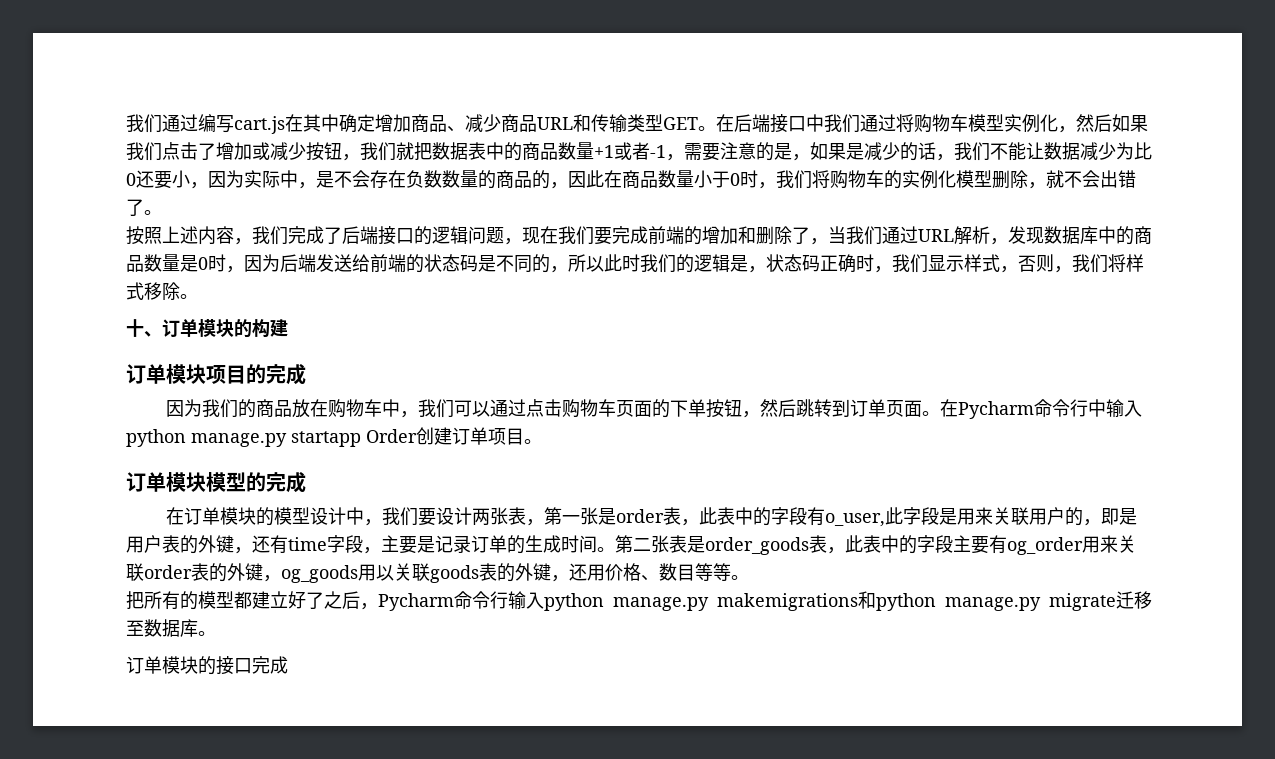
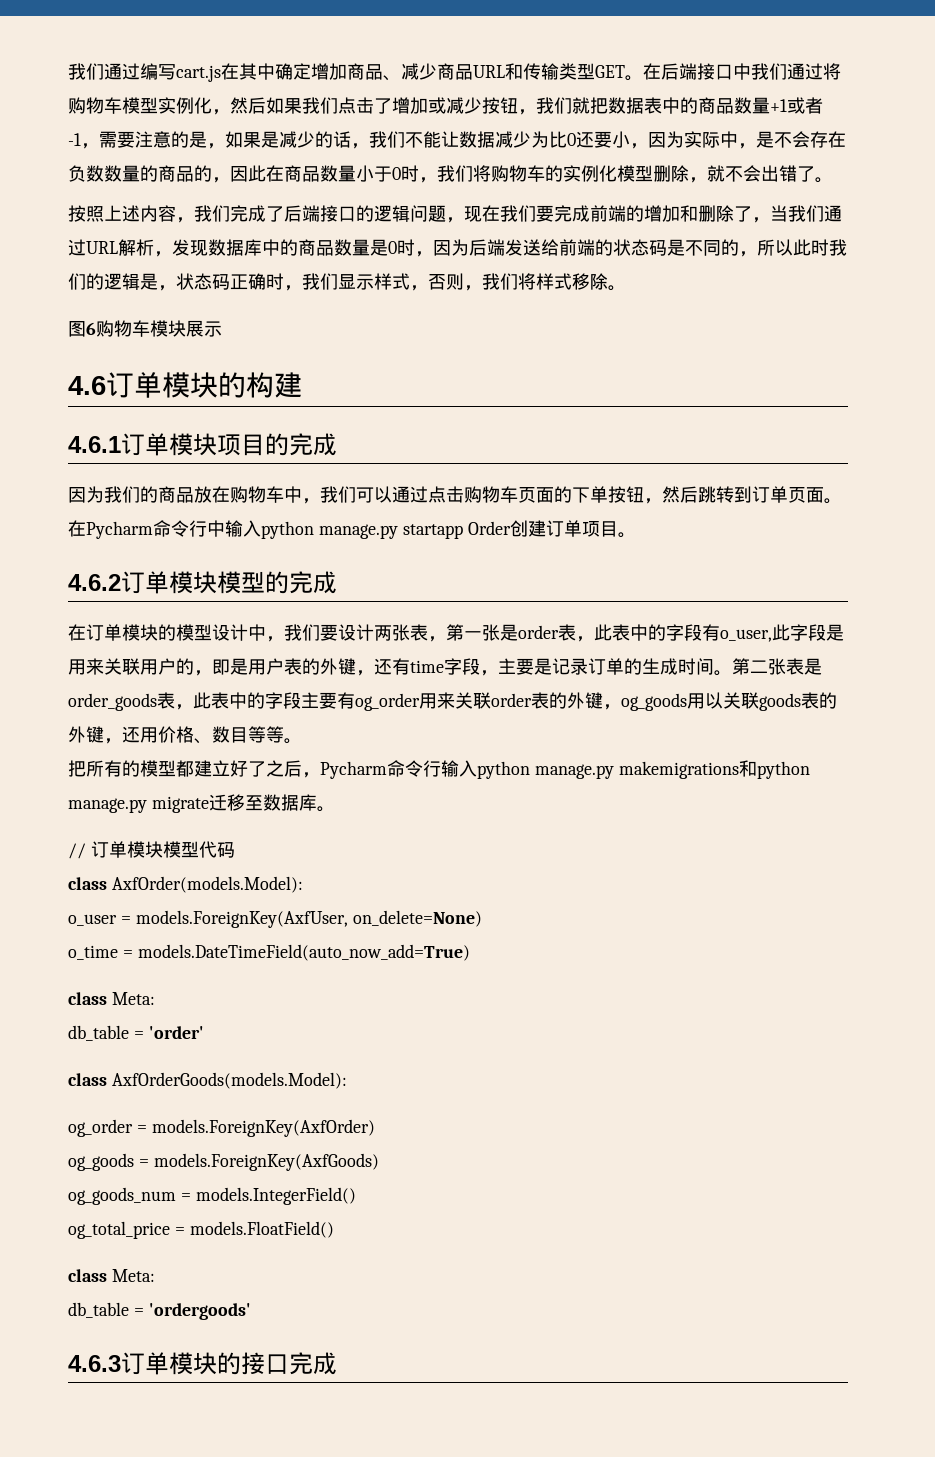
- 十、订单模块的构建
+ 图6购物车模块展示
+ 4.6订单模块的构建
- 订单模块项目的完成
+ 4.6.1订单模块项目的完成
- 订单模块模型的完成
+ 4.6.2订单模块模型的完成
- 订单模块的接口完成
+ // 订单模块模型代码
+ class AxfOrder(models.Model):
+ o_user = models.ForeignKey(AxfUser, on_delete=None)
+ o_time = models.DateTimeField(auto_now_add=True)
+ class Meta:
+ db_table = 'order'
+ class AxfOrderGoods(models.Model):
+ og_order = models.ForeignKey(AxfOrder)
+ og_goods = models.ForeignKey(AxfGoods)
+ og_goods_num = models.IntegerField()
+ og_total_price = models.FloatField()
+ class Meta:
+ db_table = 'ordergoods'
+ 4.6.3订单模块的接口完成

